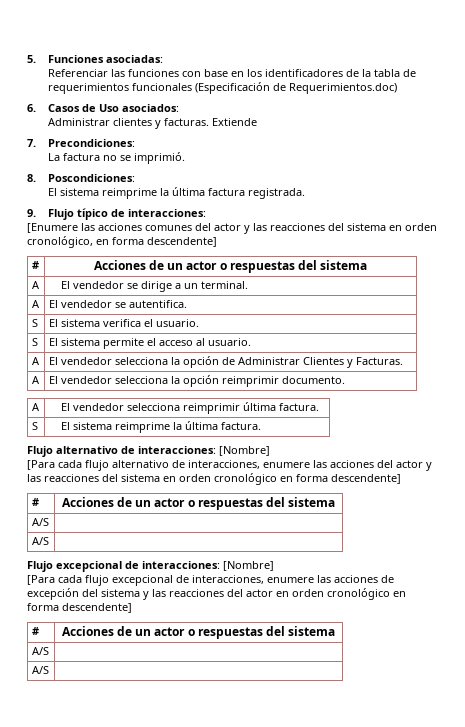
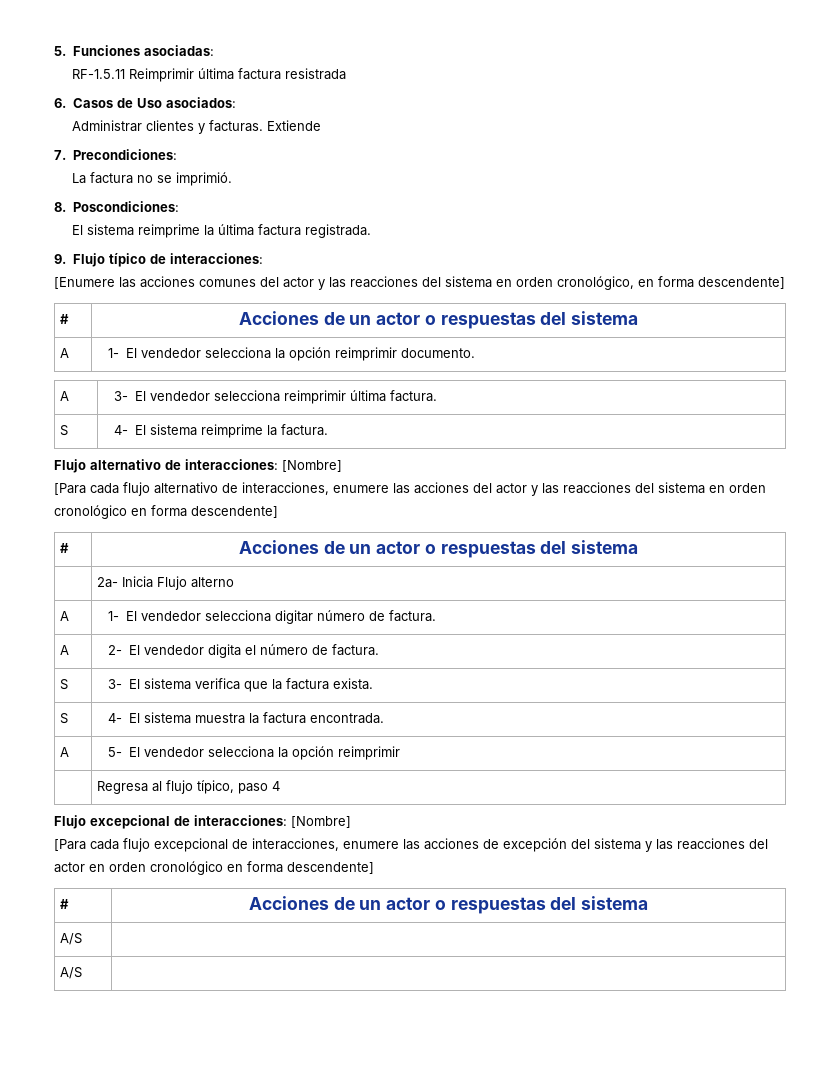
- Referenciar las funciones con base en los identificadores de la tabla de requerimientos funcionales (Especificación de Requerimientos.doc)
+ RF-1.5.11 Reimprimir última factura resistrada
- A | El vendedor se dirige a un terminal.
- A | El vendedor se autentifica.
- S | El sistema verifica el usuario.
- S | El sistema permite el acceso al usuario.
- A | El vendedor selecciona la opción de Administrar Clientes y Facturas.
- A | El vendedor selecciona la opción reimprimir documento.
+ A | 1- El vendedor selecciona la opción reimprimir documento.
- A | El vendedor selecciona reimprimir última factura.
+ A | 3- El vendedor selecciona reimprimir última factura.
- S | El sistema reimprime la última factura.
+ S | 4- El sistema reimprime la factura.
  [Para cada flujo alternativo de interacciones, enumere las acciones del actor y las reacciones del sistema en orden cronológico en forma descendente]
  # | Acciones de un actor o respuestas del sistema
- A/S |
- A/S |
+ | 2a- Inicia Flujo alterno
+ A | 1- El vendedor selecciona digitar número de factura.
+ A | 2- El vendedor digita el número de factura.
+ S | 3- El sistema verifica que la factura exista.
+ S | 4- El sistema muestra la factura encontrada.
+ A | 5- El vendedor selecciona la opción reimprimir
+ | Regresa al flujo típico, paso 4

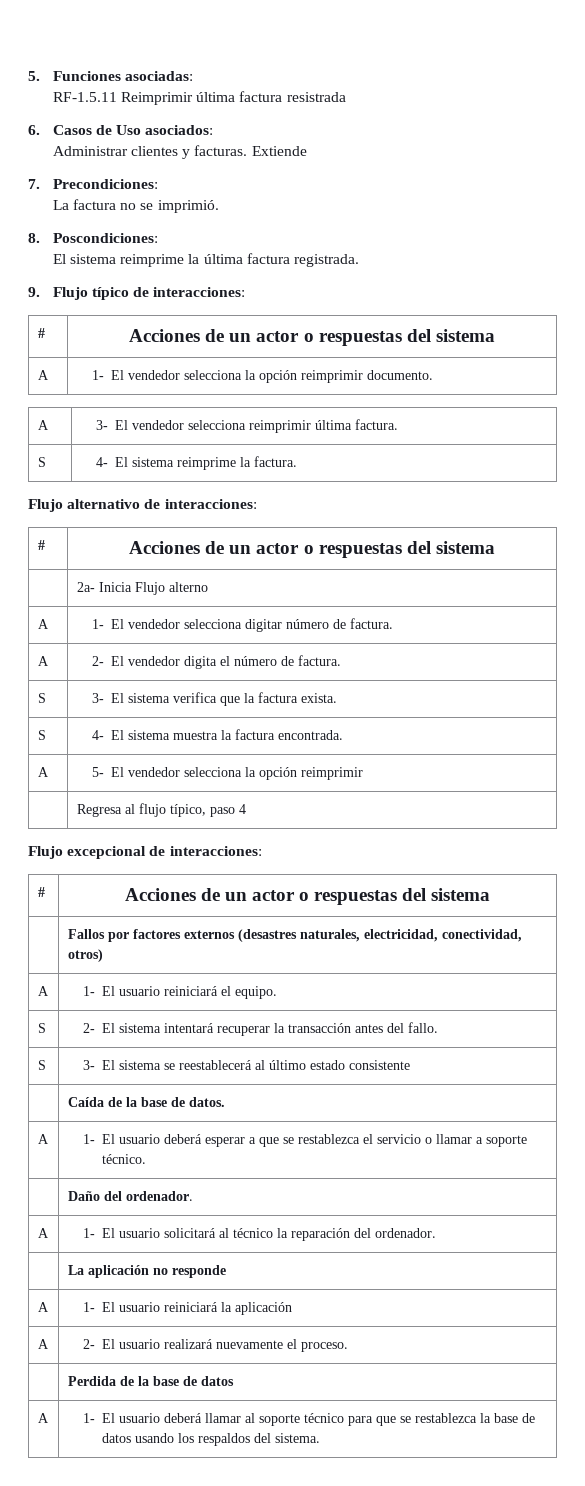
- [Enumere las acciones comunes del actor y las reacciones del sistema en orden cronológico, en forma descendente]
- Flujo alternativo de interacciones: [Nombre]
- [Para cada flujo alternativo de interacciones, enumere las acciones del actor y las reacciones del sistema en orden cronológico en forma descendente]
+ Flujo alternativo de interacciones:
- Flujo excepcional de interacciones: [Nombre]
- [Para cada flujo excepcional de interacciones, enumere las acciones de excepción del sistema y las reacciones del actor en orden cronológico en forma descendente]
+ Flujo excepcional de interacciones:
  # | Acciones de un actor o respuestas del sistema
- A/S |
- A/S |
+ | Fallos por factores externos (desastres naturales, electricidad, conectividad, otros)
+ A | 1- El usuario reiniciará el equipo.
+ S | 2- El sistema intentará recuperar la transacción antes del fallo.
+ S | 3- El sistema se reestablecerá al último estado consistente
+ | Caída de la base de datos.
+ A | 1- El usuario deberá esperar a que se restablezca el servicio o llamar a soporte técnico.
+ | Daño del ordenador.
+ A | 1- El usuario solicitará al técnico la reparación del ordenador.
+ | La aplicación no responde
+ A | 1- El usuario reiniciará la aplicación
+ A | 2- El usuario realizará nuevamente el proceso.
+ | Perdida de la base de datos
+ A | 1- El usuario deberá llamar al soporte técnico para que se restablezca la base de datos usando los respaldos del sistema.

